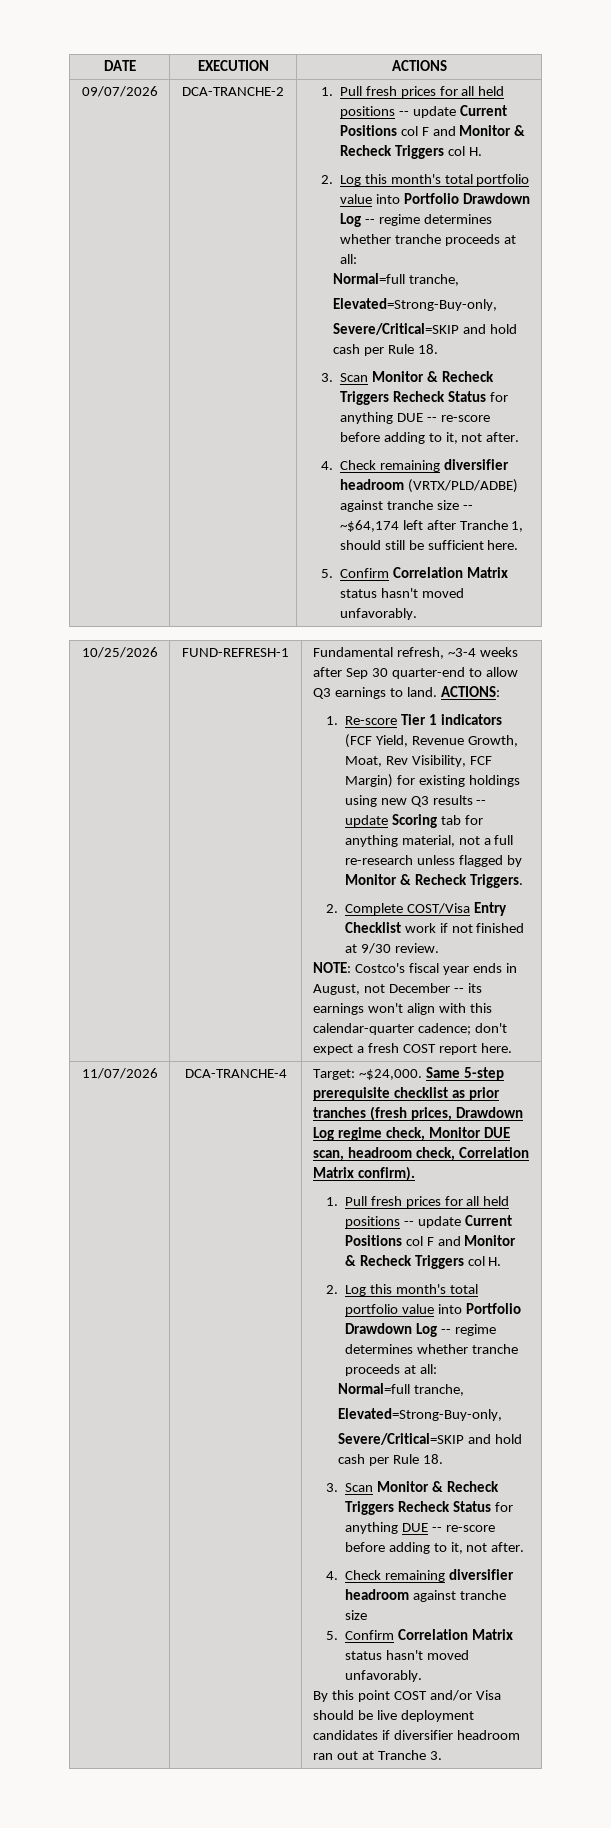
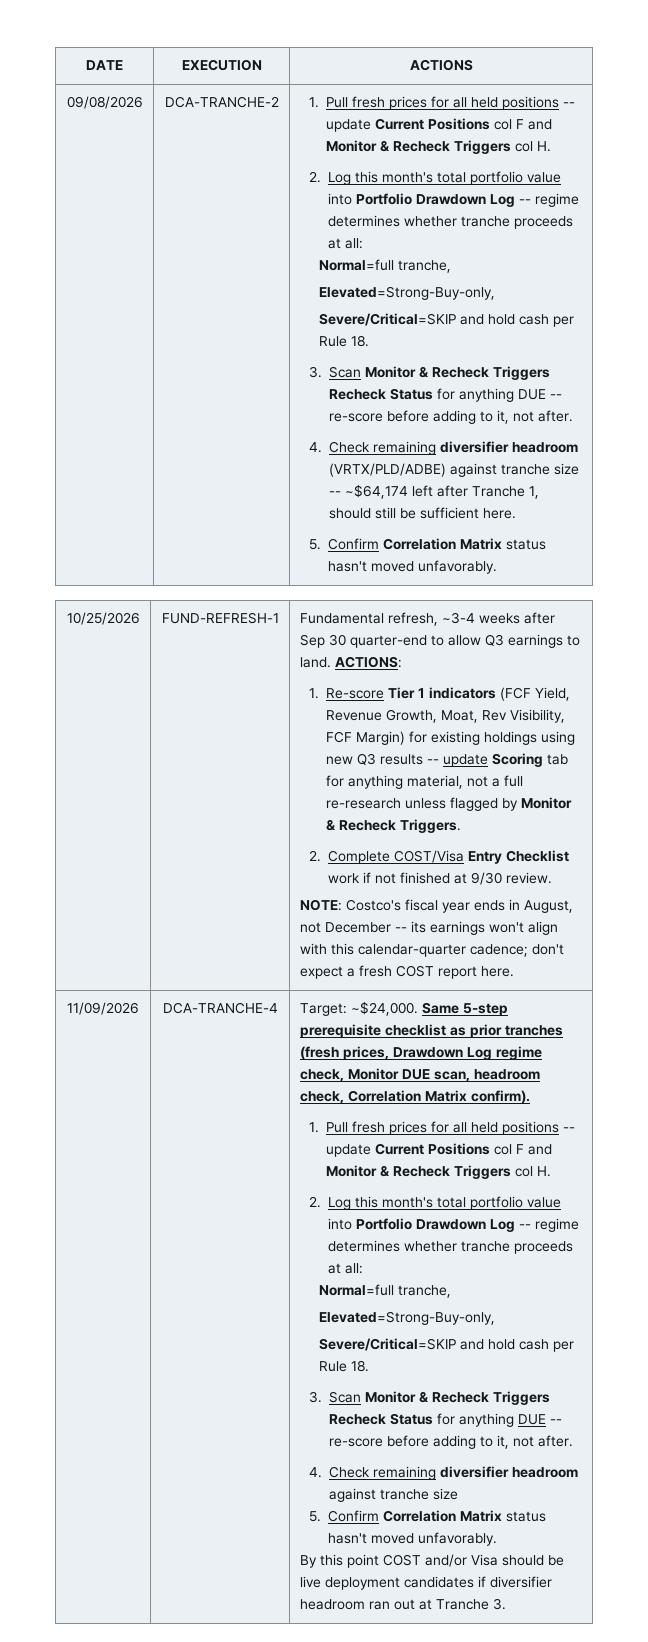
- 09/07/2026
+ 09/08/2026
- 11/07/2026
+ 11/09/2026

